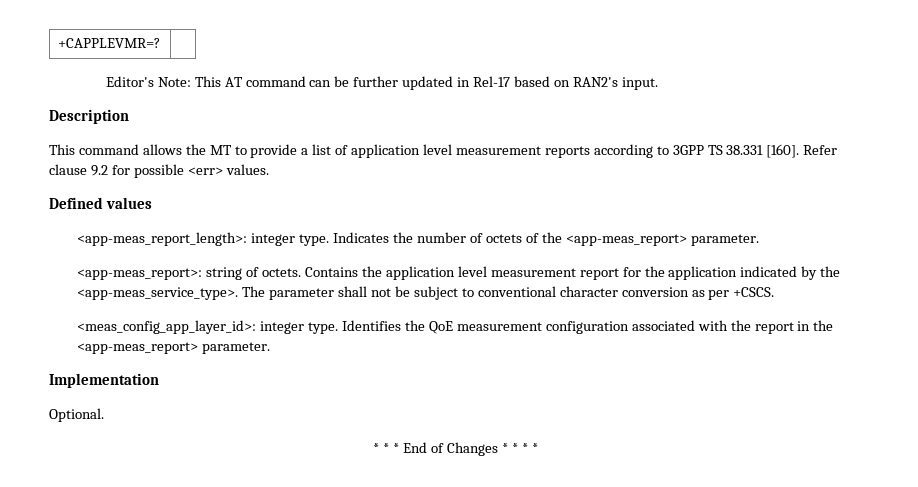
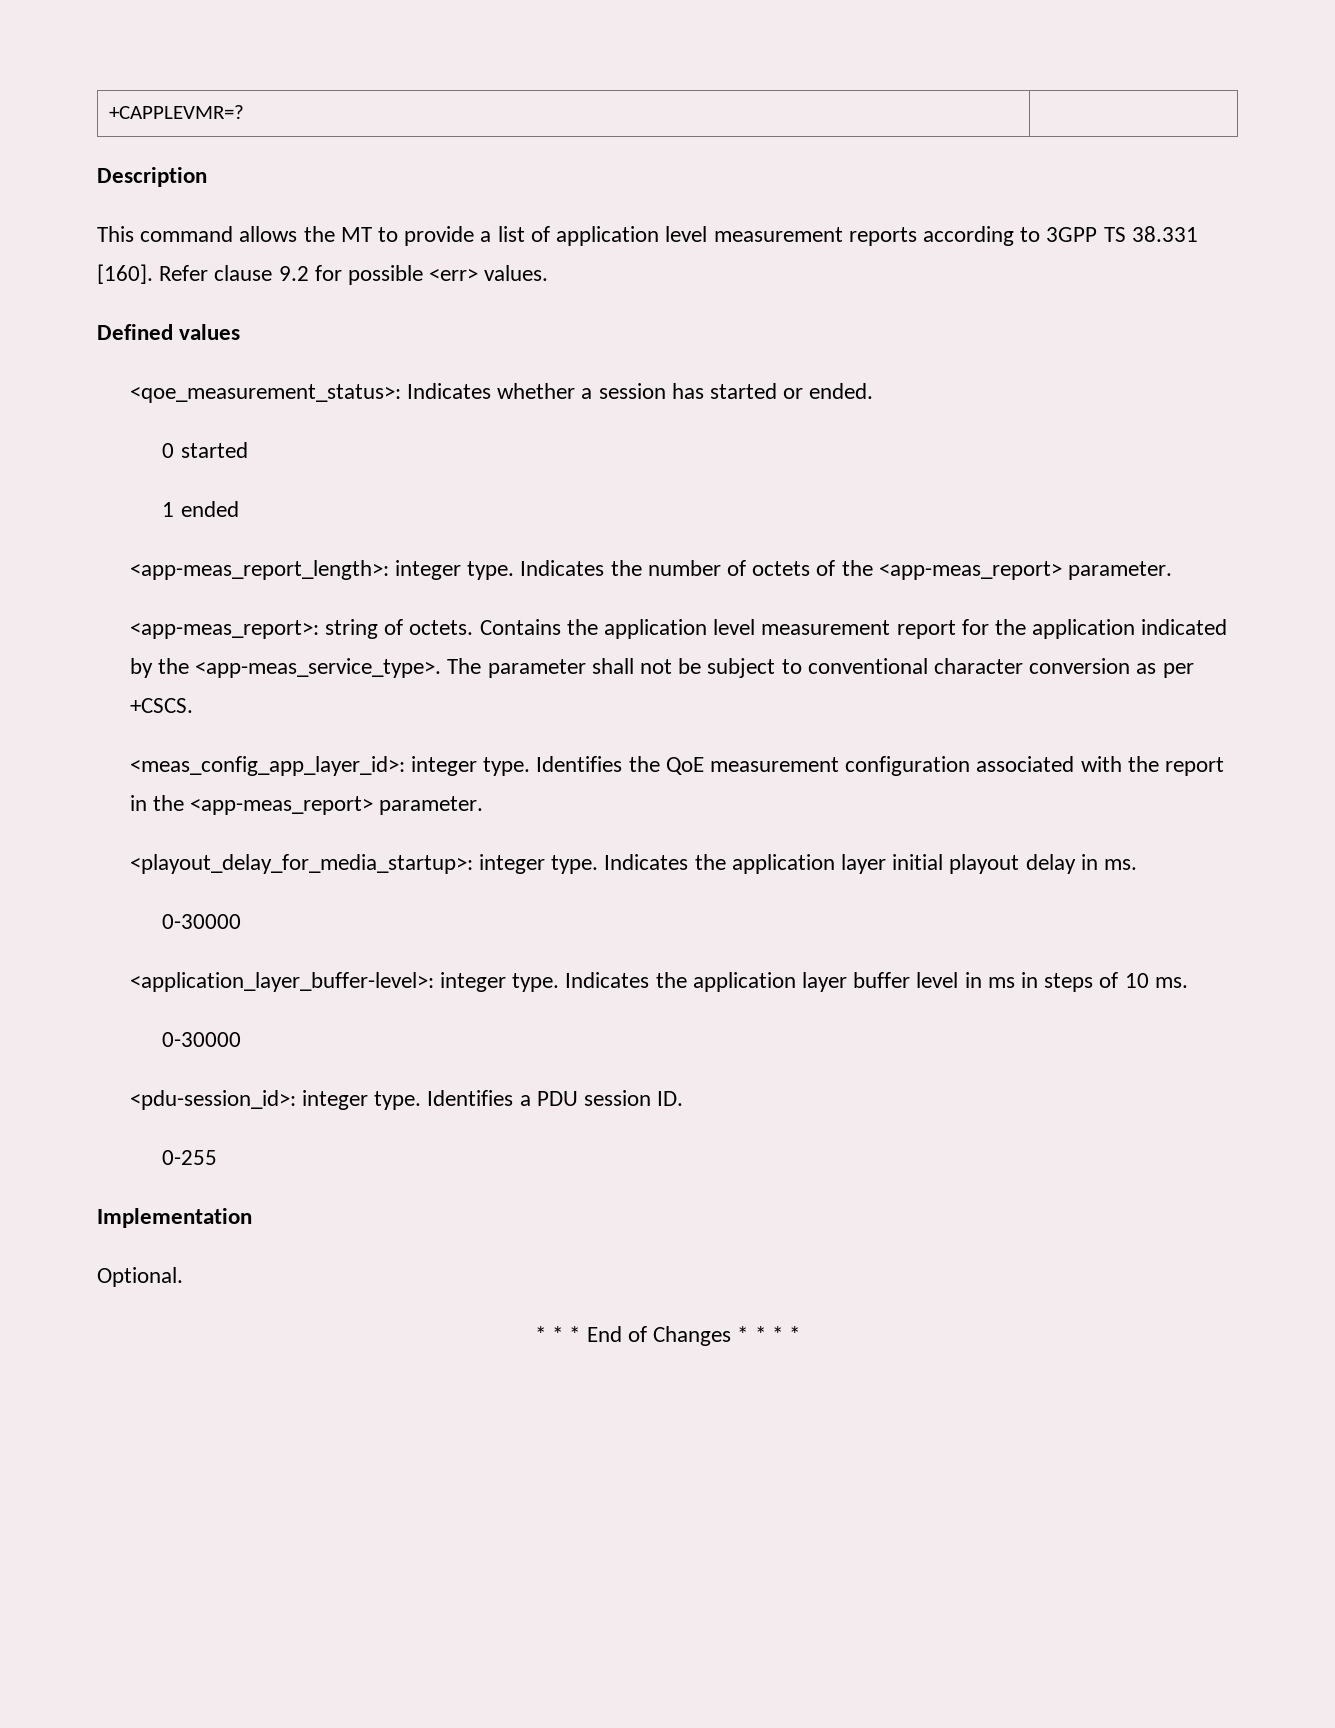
- Editor's Note: This AT command can be further updated in Rel-17 based on RAN2's input.
+ <qoe_measurement_status>: Indicates whether a session has started or ended.
+ 0 started
+ 1 ended
+ <playout_delay_for_media_startup>: integer type. Indicates the application layer initial playout delay in ms.
+ 0-30000
+ <application_layer_buffer-level>: integer type. Indicates the application layer buffer level in ms in steps of 10 ms.
+ 0-30000
+ <pdu-session_id>: integer type. Identifies a PDU session ID.
+ 0-255

